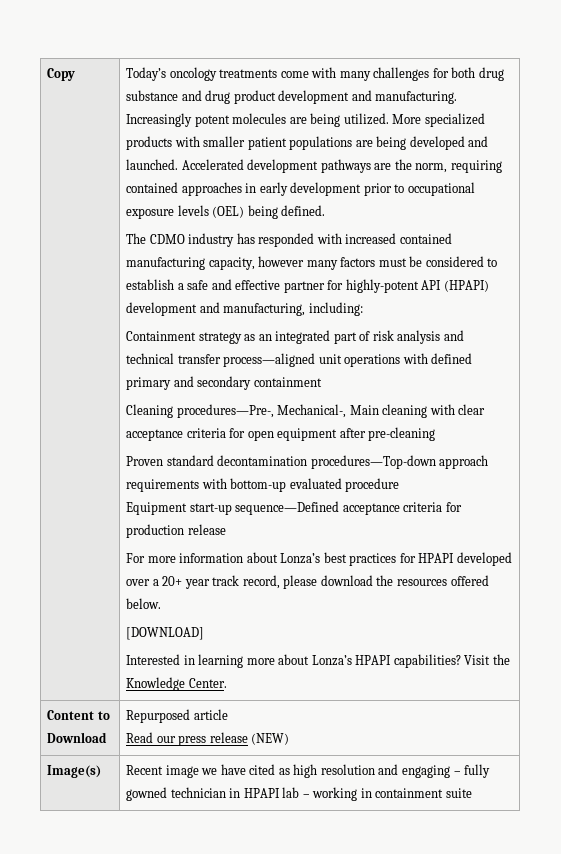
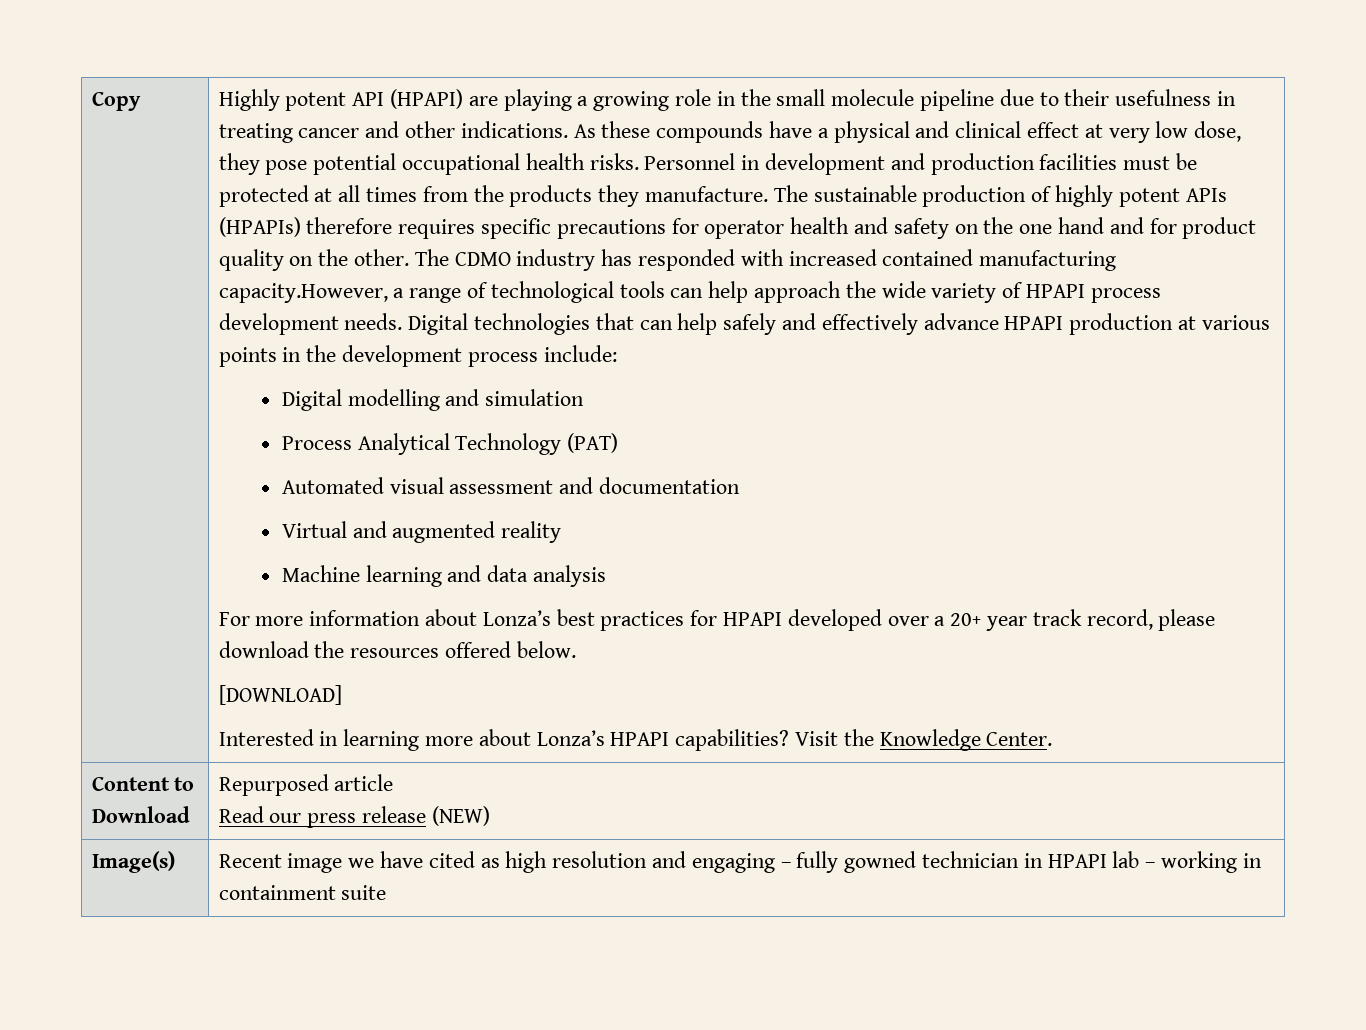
- Today’s oncology treatments come with many challenges for both drug substance and drug product development and manufacturing. Increasingly potent molecules are being utilized. More specialized products with smaller patient populations are being developed and launched. Accelerated development pathways are the norm, requiring contained approaches in early development prior to occupational exposure levels (OEL) being defined.
- The CDMO industry has responded with increased contained manufacturing capacity, however many factors must be considered to establish a safe and effective partner for highly-potent API (HPAPI) development and manufacturing, including:
- Containment strategy as an integrated part of risk analysis and technical transfer process—aligned unit operations with defined primary and secondary containment
- Cleaning procedures—Pre-, Mechanical-, Main cleaning with clear acceptance criteria for open equipment after pre-cleaning
- Proven standard decontamination procedures—Top-down approach requirements with bottom-up evaluated procedure
- Equipment start-up sequence—Defined acceptance criteria for production release
+ Highly potent API (HPAPI) are playing a growing role in the small molecule pipeline due to their usefulness in treating cancer and other indications. As these compounds have a physical and clinical effect at very low dose, they pose potential occupational health risks. Personnel in development and production facilities must be protected at all times from the products they manufacture. The sustainable production of highly potent APIs (HPAPIs) therefore requires specific precautions for operator health and safety on the one hand and for product quality on the other. The CDMO industry has responded with increased contained manufacturing capacity.However, a range of technological tools can help approach the wide variety of HPAPI process development needs. Digital technologies that can help safely and effectively advance HPAPI production at various points in the development process include:
+ Digital modelling and simulation
+ Process Analytical Technology (PAT)
+ Automated visual assessment and documentation
+ Virtual and augmented reality
+ Machine learning and data analysis

